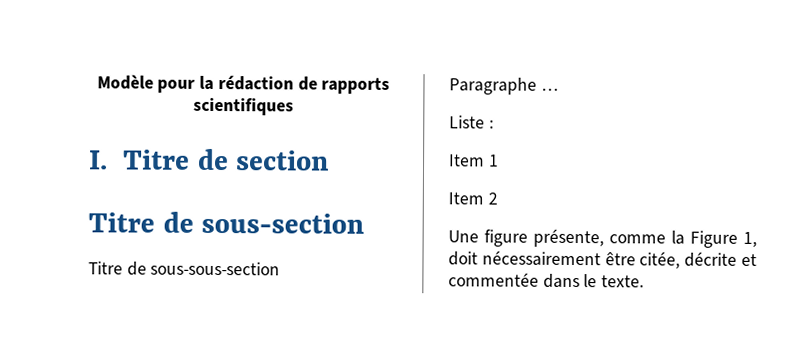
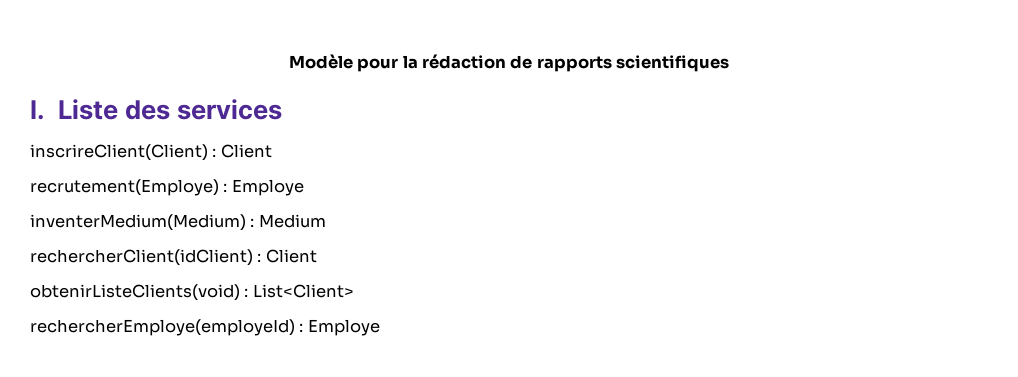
- I. Titre de section
- Titre de sous-section
- Titre de sous-sous-section
- Paragraphe …
- Liste :
- Item 1
- Item 2
- Une figure présente, comme la Figure 1, doit nécessairement être citée, décrite et commentée dans le texte.
+ I. Liste des services
+ inscrireClient(Client) : Client
+ recrutement(Employe) : Employe
+ inventerMedium(Medium) : Medium
+ rechercherClient(idClient) : Client
+ obtenirListeClients(void) : List<Client>
+ rechercherEmploye(employeId) : Employe

